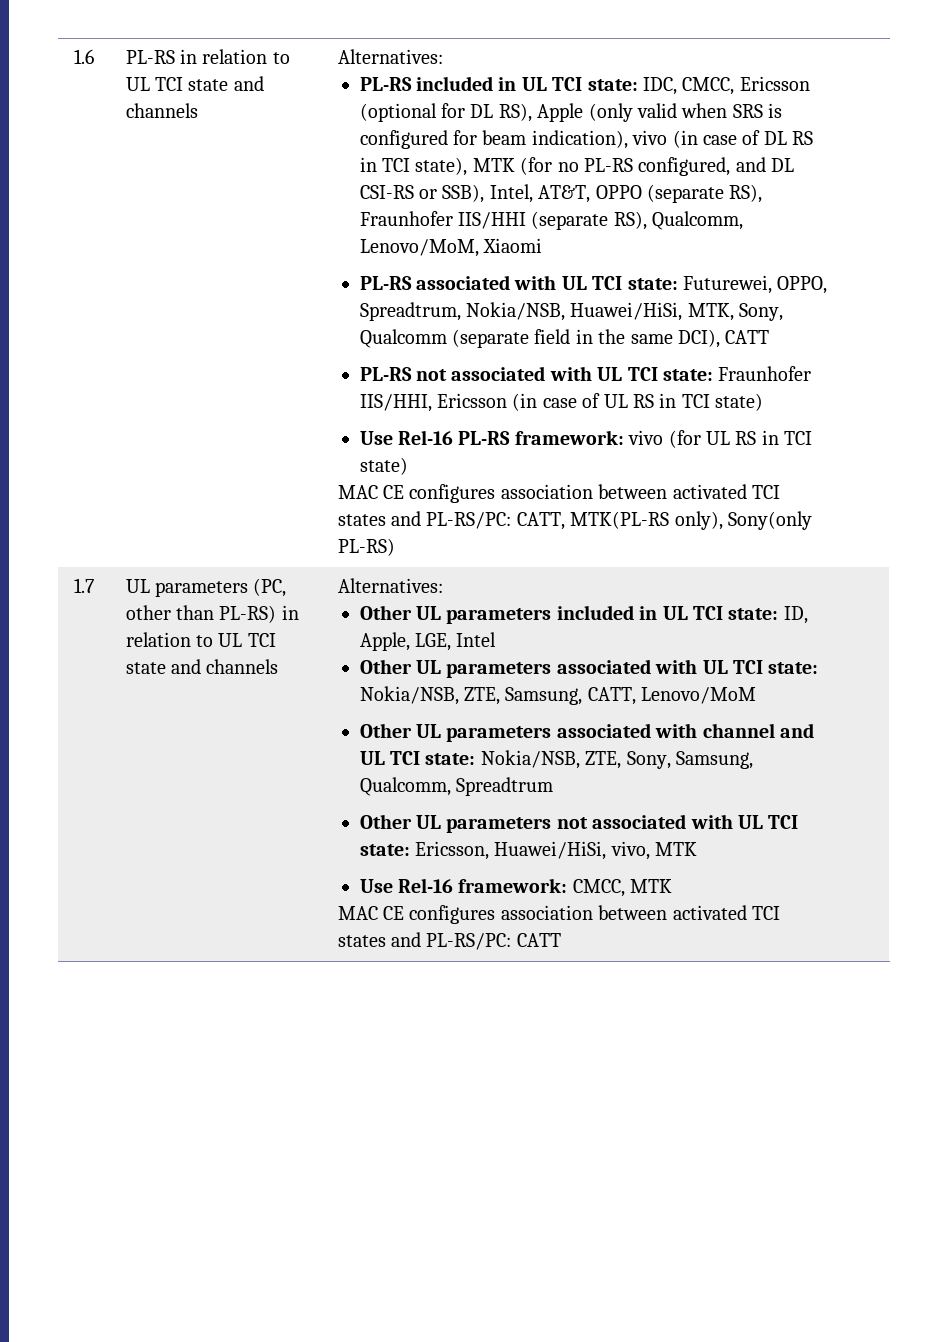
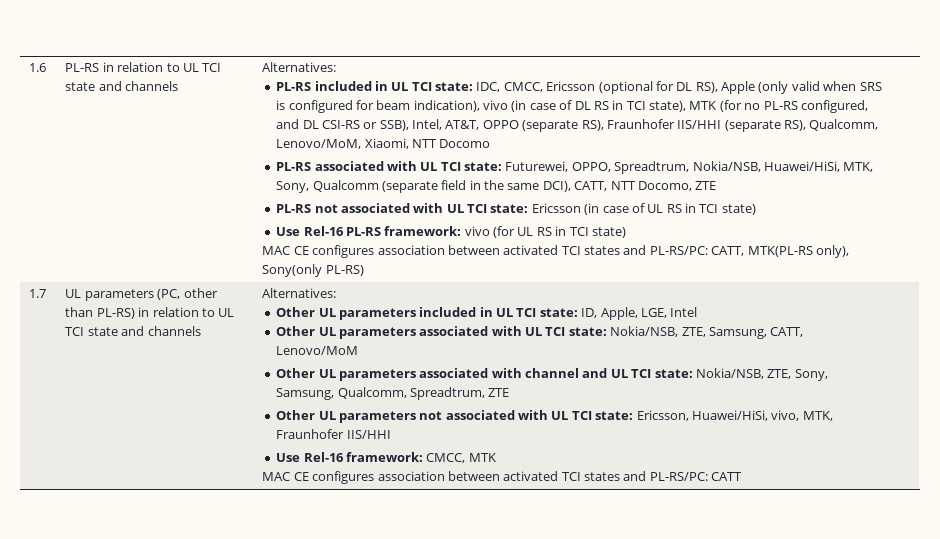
- PL-RS included in UL TCI state: IDC, CMCC, Ericsson (optional for DL RS), Apple (only valid when SRS is configured for beam indication), vivo (in case of DL RS in TCI state), MTK (for no PL-RS configured, and DL CSI-RS or SSB), Intel, AT&T, OPPO (separate RS), Fraunhofer IIS/HHI (separate RS), Qualcomm, Lenovo/MoM, Xiaomi
+ PL-RS included in UL TCI state: IDC, CMCC, Ericsson (optional for DL RS), Apple (only valid when SRS is configured for beam indication), vivo (in case of DL RS in TCI state), MTK (for no PL-RS configured, and DL CSI-RS or SSB), Intel, AT&T, OPPO (separate RS), Fraunhofer IIS/HHI (separate RS), Qualcomm, Lenovo/MoM, Xiaomi, NTT Docomo
- PL-RS associated with UL TCI state: Futurewei, OPPO, Spreadtrum, Nokia/NSB, Huawei/HiSi, MTK, Sony, Qualcomm (separate field in the same DCI), CATT
+ PL-RS associated with UL TCI state: Futurewei, OPPO, Spreadtrum, Nokia/NSB, Huawei/HiSi, MTK, Sony, Qualcomm (separate field in the same DCI), CATT, NTT Docomo, ZTE
- PL-RS not associated with UL TCI state: Fraunhofer IIS/HHI, Ericsson (in case of UL RS in TCI state)
+ PL-RS not associated with UL TCI state: Ericsson (in case of UL RS in TCI state)
- Other UL parameters associated with channel and UL TCI state: Nokia/NSB, ZTE, Sony, Samsung, Qualcomm, Spreadtrum
+ Other UL parameters associated with channel and UL TCI state: Nokia/NSB, ZTE, Sony, Samsung, Qualcomm, Spreadtrum, ZTE
- Other UL parameters not associated with UL TCI state: Ericsson, Huawei/HiSi, vivo, MTK
+ Other UL parameters not associated with UL TCI state: Ericsson, Huawei/HiSi, vivo, MTK, Fraunhofer IIS/HHI

